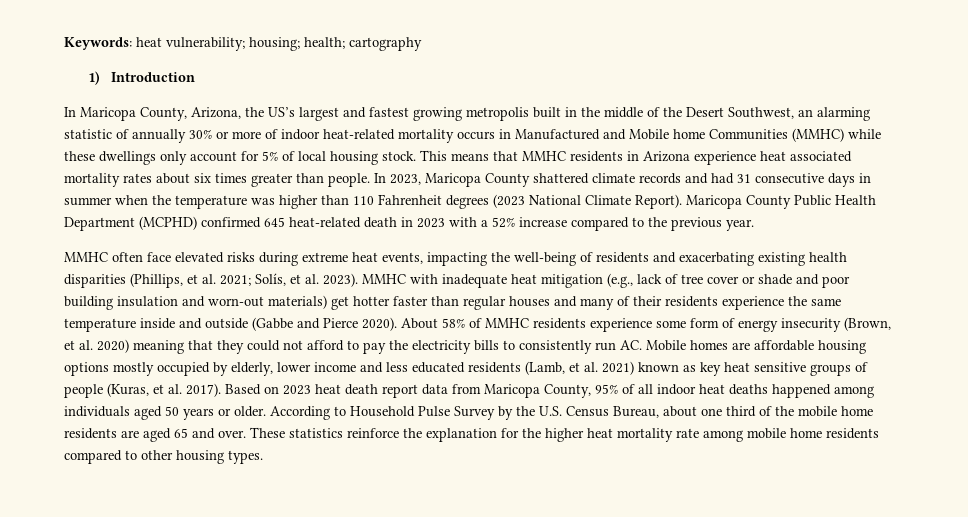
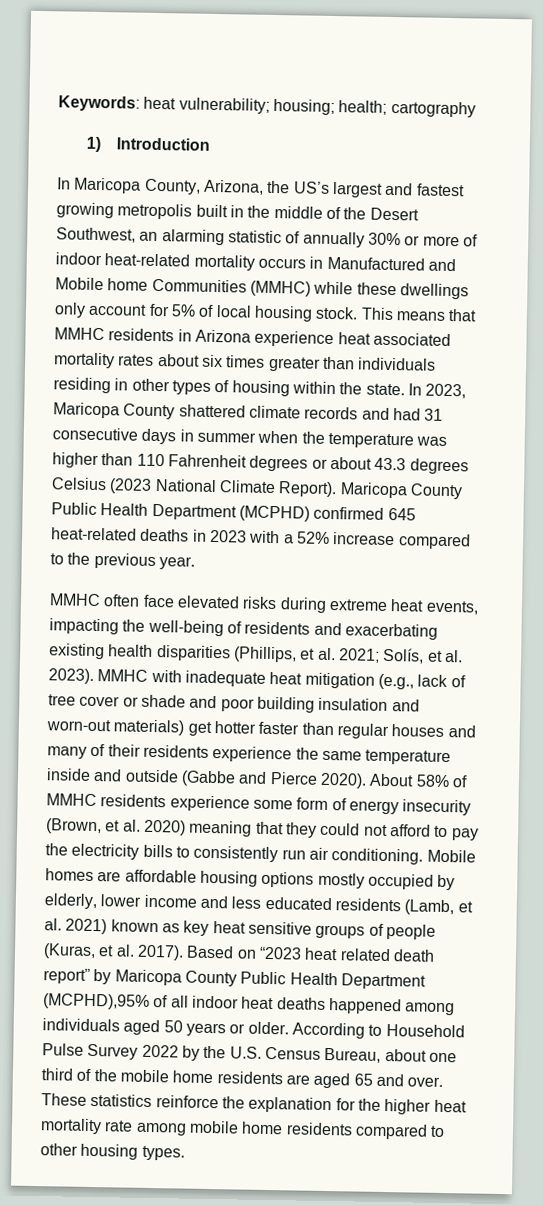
- This means that MMHC residents in Arizona experience heat associated mortality rates about six times greater than people.
+ This means that MMHC residents in Arizona experience heat associated mortality rates about six times greater than individuals residing in other types of housing within the state.
- In 2023, Maricopa County shattered climate records and had 31 consecutive days in summer when the temperature was higher than 110 Fahrenheit degrees (2023 National Climate Report).
+ In 2023, Maricopa County shattered climate records and had 31 consecutive days in summer when the temperature was higher than 110 Fahrenheit degrees or about 43.3 degrees Celsius (2023 National Climate Report).
- Maricopa County Public Health Department (MCPHD) confirmed 645 heat-related death in 2023 with a 52% increase compared to the previous year.
+ Maricopa County Public Health Department (MCPHD) confirmed 645 heat-related deaths in 2023 with a 52% increase compared to the previous year.
- About 58% of MMHC residents experience some form of energy insecurity (Brown, et al. 2020) meaning that they could not afford to pay the electricity bills to consistently run AC. Mobile homes are affordable housing options mostly occupied by elderly, lower income and less educated residents (Lamb, et al. 2021) known as key heat sensitive groups of people (Kuras, et al. 2017).
+ About 58% of MMHC residents experience some form of energy insecurity (Brown, et al. 2020) meaning that they could not afford to pay the electricity bills to consistently run air conditioning. Mobile homes are affordable housing options mostly occupied by elderly, lower income and less educated residents (Lamb, et al. 2021) known as key heat sensitive groups of people (Kuras, et al. 2017).
- Based on 2023 heat death report data from Maricopa County, 95% of all indoor heat deaths happened among individuals aged 50 years or older.
+ Based on “2023 heat related death report” by Maricopa County Public Health Department (MCPHD),95% of all indoor heat deaths happened among individuals aged 50 years or older.
- According to Household Pulse Survey by the U.S. Census Bureau, about one third of the mobile home residents are aged 65 and over.
+ According to Household Pulse Survey 2022 by the U.S. Census Bureau, about one third of the mobile home residents are aged 65 and over.

